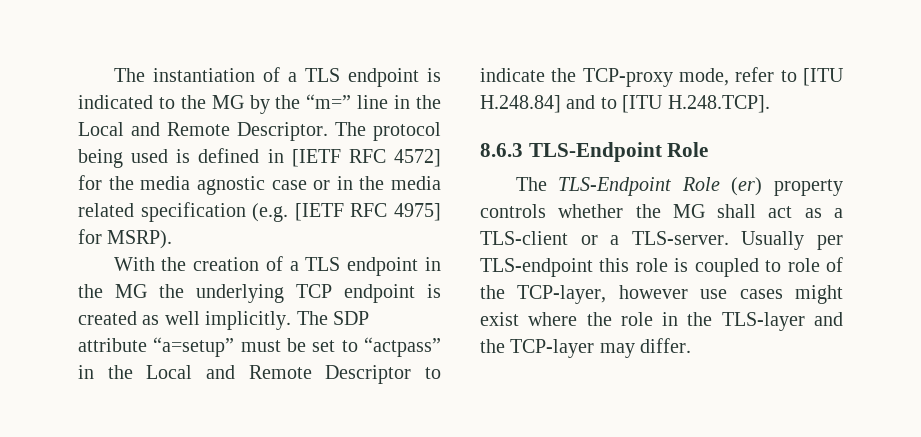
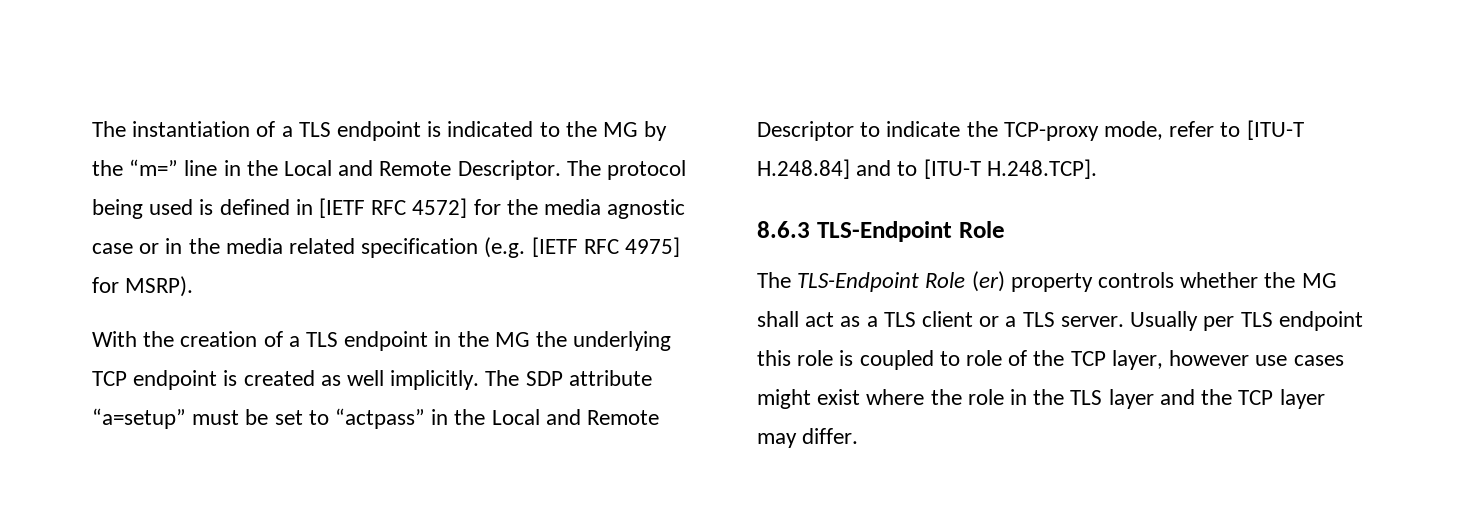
- The SDP attribute “a=setup” must be set to “actpass” in the Local and Remote Descriptor to indicate the TCP-proxy mode, refer to [ITU H.248.84] and to [ITU H.248.TCP].
+ The SDP attribute “a=setup” must be set to “actpass” in the Local and Remote Descriptor to indicate the TCP-proxy mode, refer to [ITU-T H.248.84] and to [ITU-T H.248.TCP].
- The TLS-Endpoint Role (er) property controls whether the MG shall act as a TLS-client or a TLS-server. Usually per TLS-endpoint this role is coupled to role of the TCP-layer, however use cases might exist where the role in the TLS-layer and the TCP-layer may differ.
+ The TLS-Endpoint Role (er) property controls whether the MG shall act as a TLS client or a TLS server. Usually per TLS endpoint this role is coupled to role of the TCP layer, however use cases might exist where the role in the TLS layer and the TCP layer may differ.

